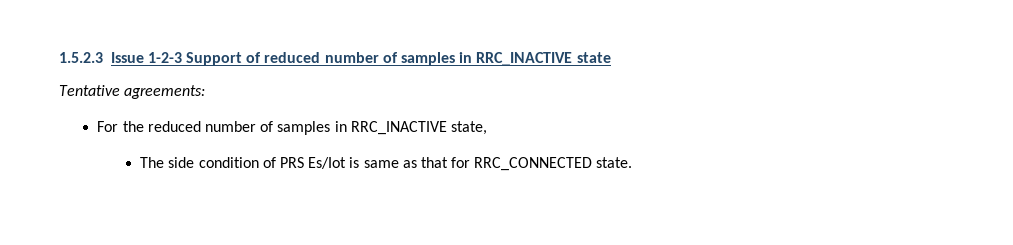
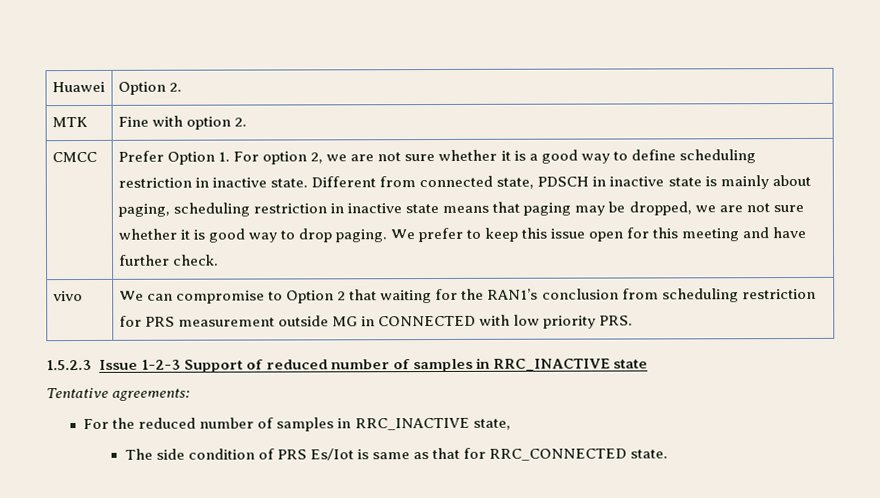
+ Huawei | Option 2.
+ MTK | Fine with option 2.
+ CMCC | Prefer Option 1. For option 2, we are not sure whether it is a good way to define scheduling restriction in inactive state. Different from connected state, PDSCH in inactive state is mainly about paging, scheduling restriction in inactive state means that paging may be dropped, we are not sure whether it is good way to drop paging. We prefer to keep this issue open for this meeting and have further check.
+ vivo | We can compromise to Option 2 that waiting for the RAN1’s conclusion from scheduling restriction for PRS measurement outside MG in CONNECTED with low priority PRS.

